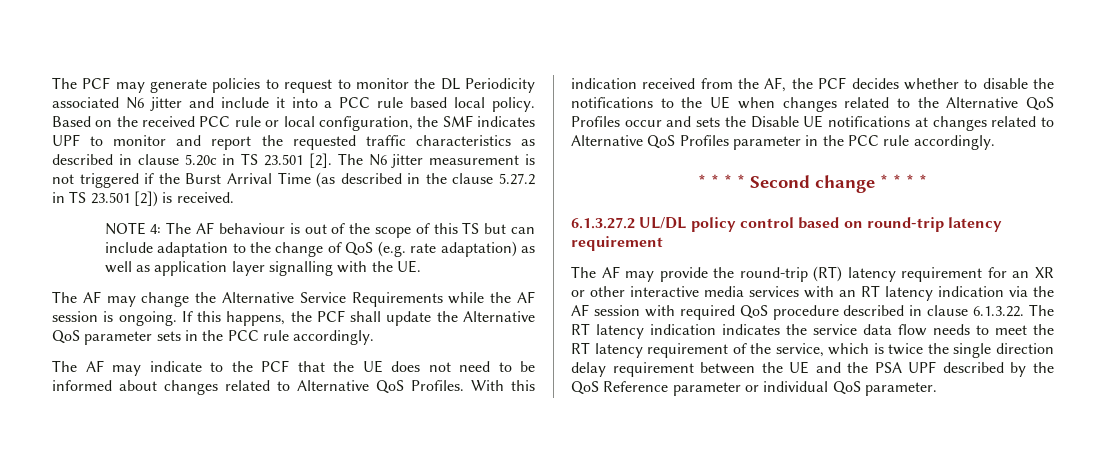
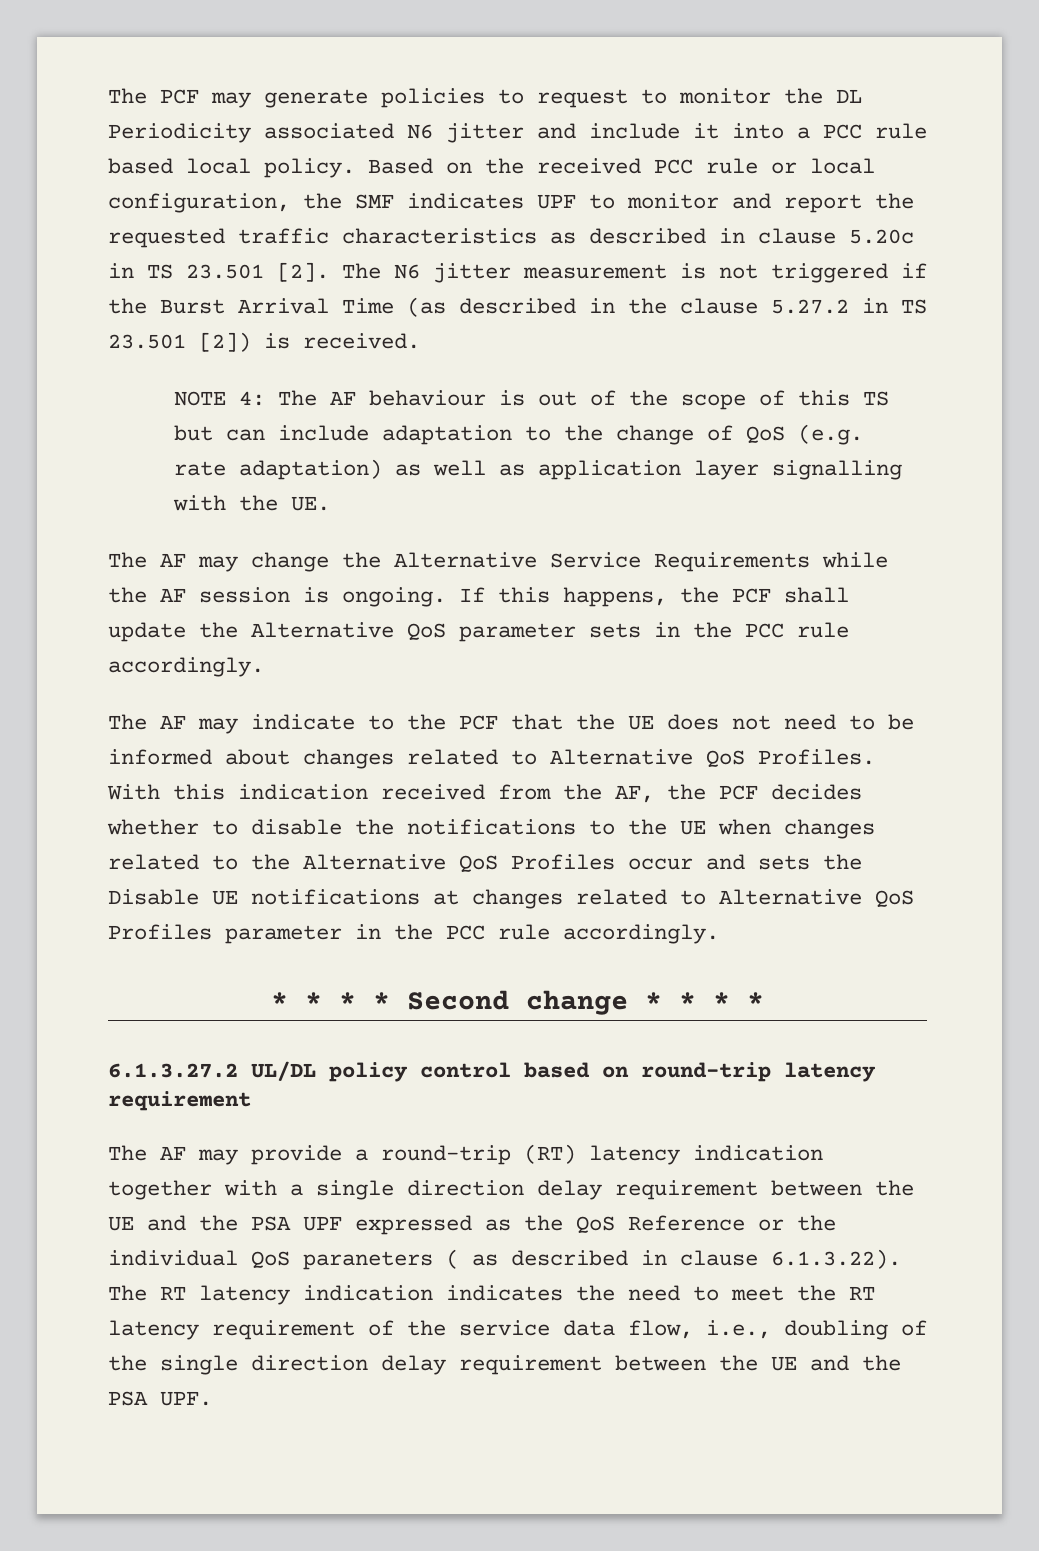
- The AF may provide the round-trip (RT) latency requirement for an XR or other interactive media services with an RT latency indication via the AF session with required QoS procedure described in clause 6.1.3.22. The RT latency indication indicates the service data flow needs to meet the RT latency requirement of the service, which is twice the single direction delay requirement between the UE and the PSA UPF described by the QoS Reference parameter or individual QoS parameter.
+ The AF may provide a round-trip (RT) latency indication together with a single direction delay requirement between the UE and the PSA UPF expressed as the QoS Reference or the individual QoS paraneters ( as described in clause 6.1.3.22). The RT latency indication indicates the need to meet the RT latency requirement of the service data flow, i.e., doubling of the single direction delay requirement between the UE and the PSA UPF.

